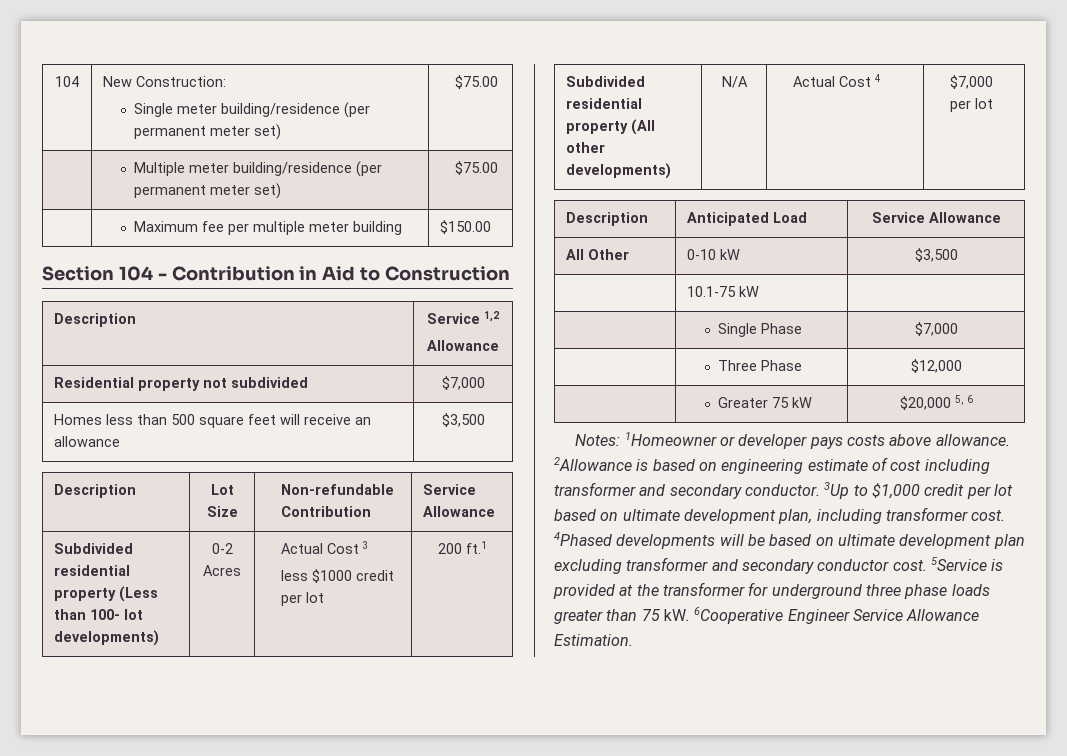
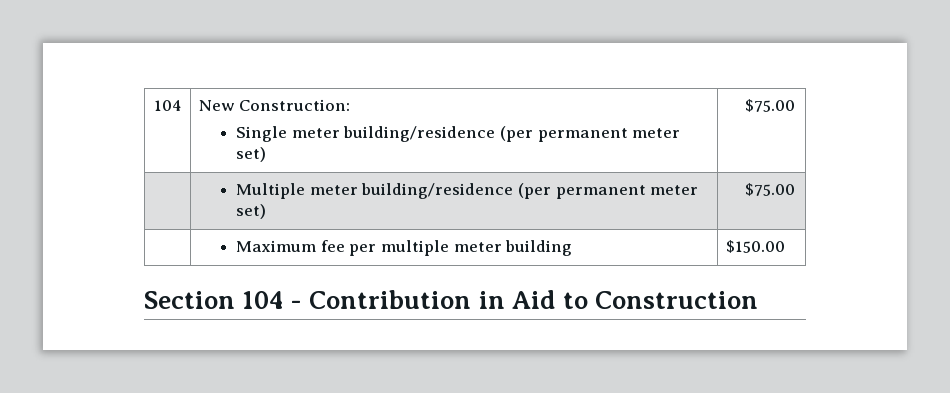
- Description | Service 1,2
- Allowance
- Residential property not subdivided | $7,000
- Homes less than 500 square feet will receive an allowance | $3,500
- Description | Lot Size | Non-refundable Contribution | Service Allowance
- Subdivided residential property (Less than 100- lot developments) | 0-2 Acres | Actual Cost 3
- less $1000 credit per lot | 200 ft.1
- Subdivided residential property (All other developments) | N/A | Actual Cost 4 | $7,000 per lot
- Description | Anticipated Load | Service Allowance
- All Other | 0-10 kW | $3,500
- | 10.1-75 kW |
- | Single Phase | $7,000
- | Three Phase | $12,000
- | Greater 75 kW | $20,000 5, 6
- Notes: 1Homeowner or developer pays costs above allowance. 2Allowance is based on engineering estimate of cost including transformer and secondary conductor. 3Up to $1,000 credit per lot based on ultimate development plan, including transformer cost. 4Phased developments will be based on ultimate development plan excluding transformer and secondary conductor cost. 5Service is provided at the transformer for underground three phase loads greater than 75 kW. 6Cooperative Engineer Service Allowance Estimation.

